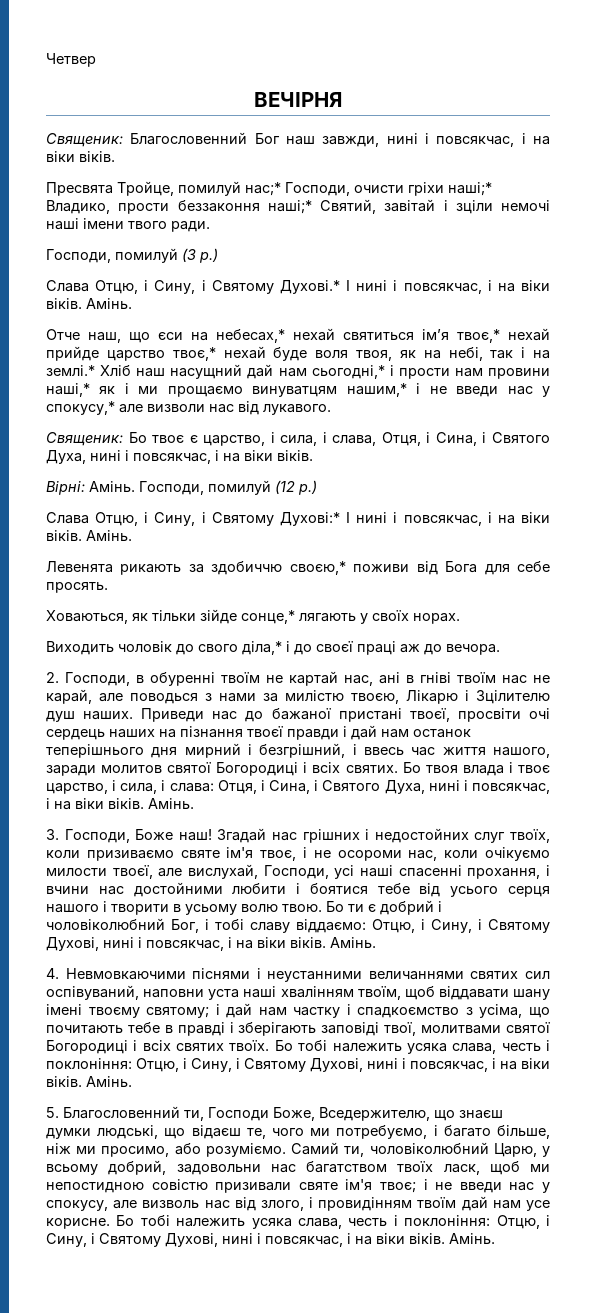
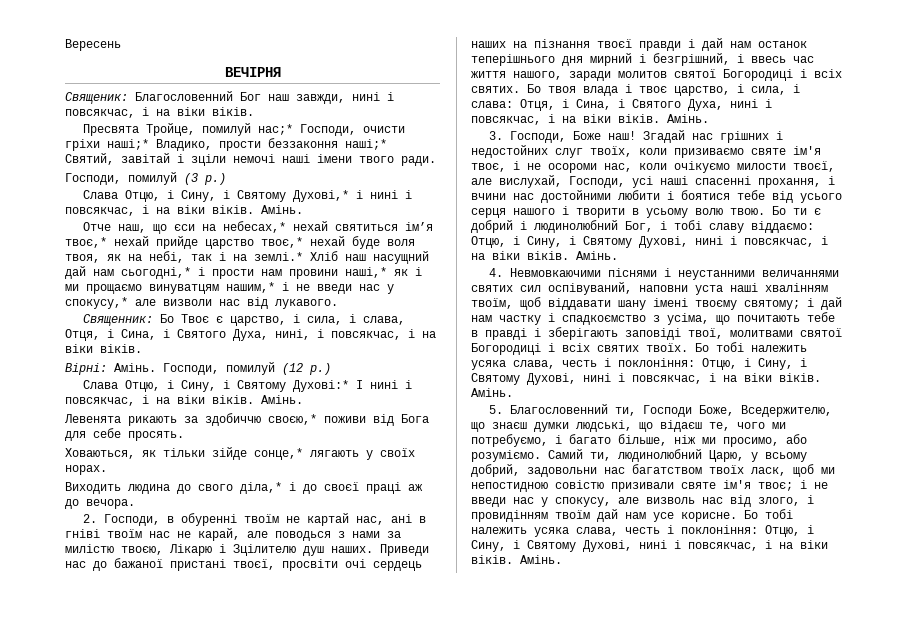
- Четвер
+ Вересень
- Слава Отцю, і Сину, і Святому Духові.* І нині і повсякчас, і на віки віків.
+ Слава Отцю, і Сину, і Святому Духові,* і нині і повсякчас, і на віки віків.
- Священик: Бо твоє є царство, і сила, і слава, Отця, і Сина, і Святого Духа, нині і повсякчас, і на віки віків.
+ Священник: Бо Твоє є царство, і сила, і слава, Отця, і Сина, і Святого Духа, нині, і повсякчас, і на віки віків.
- Виходить чоловік до свого діла,* і до своєї праці аж до вечора.
+ Виходить людина до свого діла,* і до своєї праці аж до вечора.
- Бо ти є добрий і чоловіколюбний Бог, і тобі славу віддаємо: Отцю, і Сину, і Святому Духові, нині і повсякчас, і на віки віків.
+ Бо ти є добрий і людинолюбний Бог, і тобі славу віддаємо: Отцю, і Сину, і Святому Духові, нині і повсякчас, і на віки віків.
- Самий ти, чоловіколюбний Царю, у всьому добрий, задовольни нас багатством твоїх ласк, щоб ми непостидною совістю призивали святе ім'я твоє; і не введи нас у спокусу, але визволь нас від злого, і провидінням твоїм дай нам усе корисне.
+ Самий ти, людинолюбний Царю, у всьому добрий, задовольни нас багатством твоїх ласк, щоб ми непостидною совістю призивали святе ім'я твоє; і не введи нас у спокусу, але визволь нас від злого, і провидінням твоїм дай нам усе корисне.

